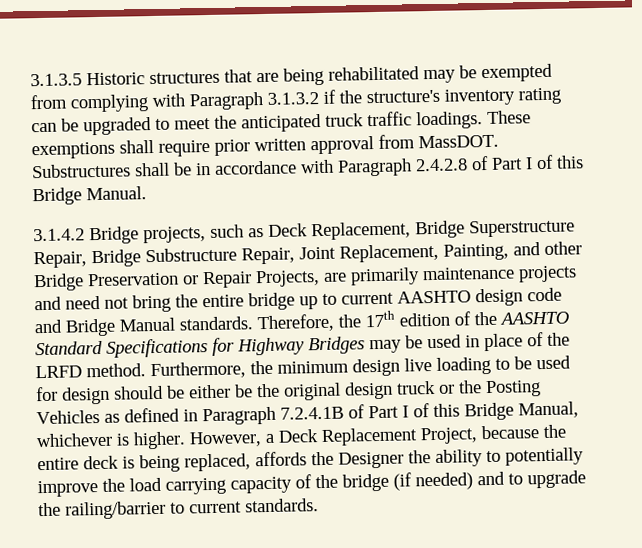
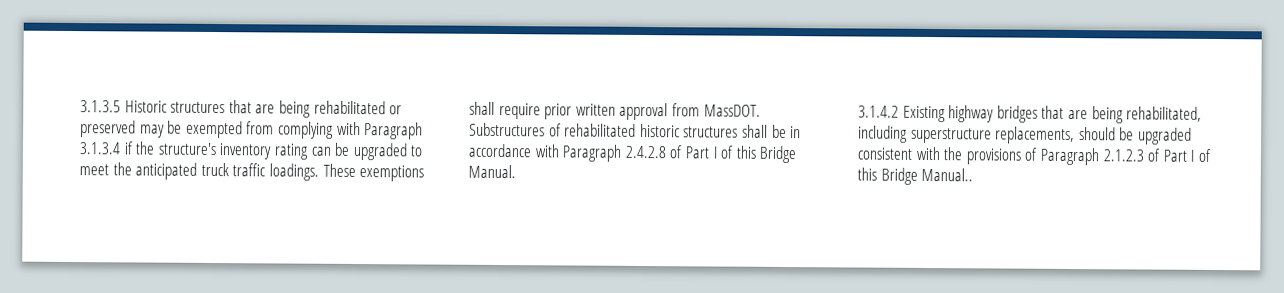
- 3.1.3.5 Historic structures that are being rehabilitated may be exempted from complying with Paragraph 3.1.3.2 if the structure's inventory rating can be upgraded to meet the anticipated truck traffic loadings.
+ 3.1.3.5 Historic structures that are being rehabilitated or preserved may be exempted from complying with Paragraph 3.1.3.4 if the structure's inventory rating can be upgraded to meet the anticipated truck traffic loadings.
- Substructures shall be in accordance with Paragraph 2.4.2.8 of Part I of this Bridge Manual.
+ Substructures of rehabilitated historic structures shall be in accordance with Paragraph 2.4.2.8 of Part I of this Bridge Manual.
- 3.1.4.2 Bridge projects, such as Deck Replacement, Bridge Superstructure Repair, Bridge Substructure Repair, Joint Replacement, Painting, and other Bridge Preservation or Repair Projects, are primarily maintenance projects and need not bring the entire bridge up to current AASHTO design code and Bridge Manual standards. Therefore, the 17th edition of the AASHTO Standard Specifications for Highway Bridges may be used in place of the LRFD method. Furthermore, the minimum design live loading to be used for design should be either be the original design truck or the Posting Vehicles as defined in Paragraph 7.2.4.1B of Part I of this Bridge Manual, whichever is higher. However, a Deck Replacement Project, because the entire deck is being replaced, affords the Designer the ability to potentially improve the load carrying capacity of the bridge (if needed) and to upgrade the railing/barrier to current standards.
+ 3.1.4.2 Existing highway bridges that are being rehabilitated, including superstructure replacements, should be upgraded consistent with the provisions of Paragraph 2.1.2.3 of Part I of this Bridge Manual..

